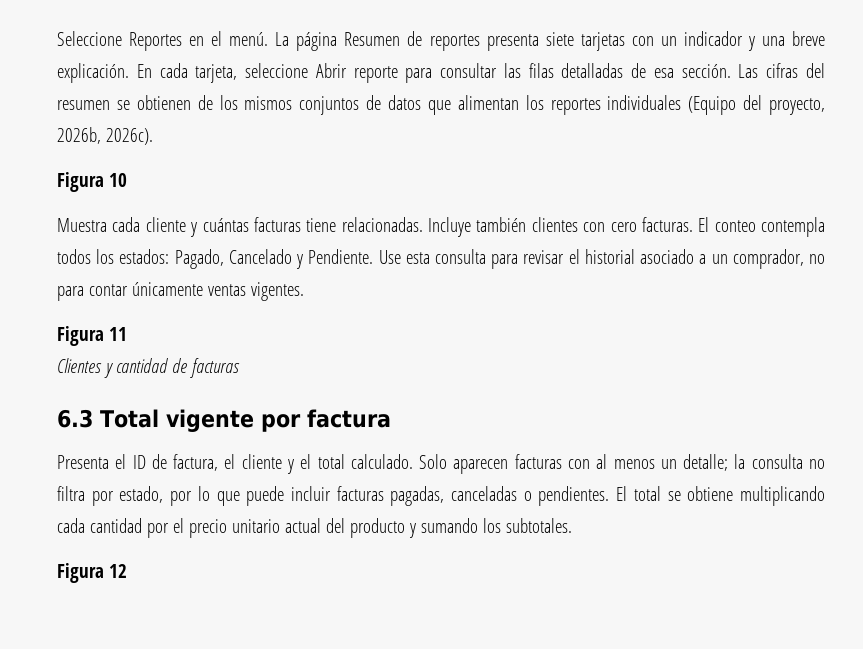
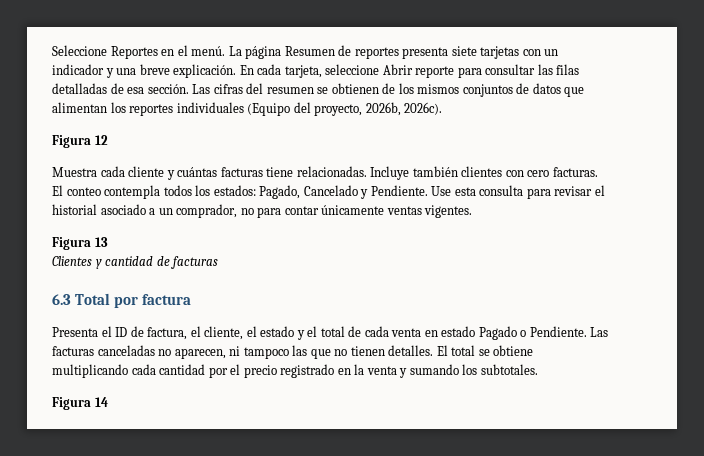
- Figura 10
+ Figura 12
- Figura 11
+ Figura 13
- 6.3 Total vigente por factura
+ 6.3 Total por factura
- Presenta el ID de factura, el cliente y el total calculado. Solo aparecen facturas con al menos un detalle; la consulta no filtra por estado, por lo que puede incluir facturas pagadas, canceladas o pendientes.
+ Presenta el ID de factura, el cliente, el estado y el total de cada venta en estado Pagado o Pendiente. Las facturas canceladas no aparecen, ni tampoco las que no tienen detalles.
- El total se obtiene multiplicando cada cantidad por el precio unitario actual del producto y sumando los subtotales.
+ El total se obtiene multiplicando cada cantidad por el precio registrado en la venta y sumando los subtotales.
- Figura 12
+ Figura 14

